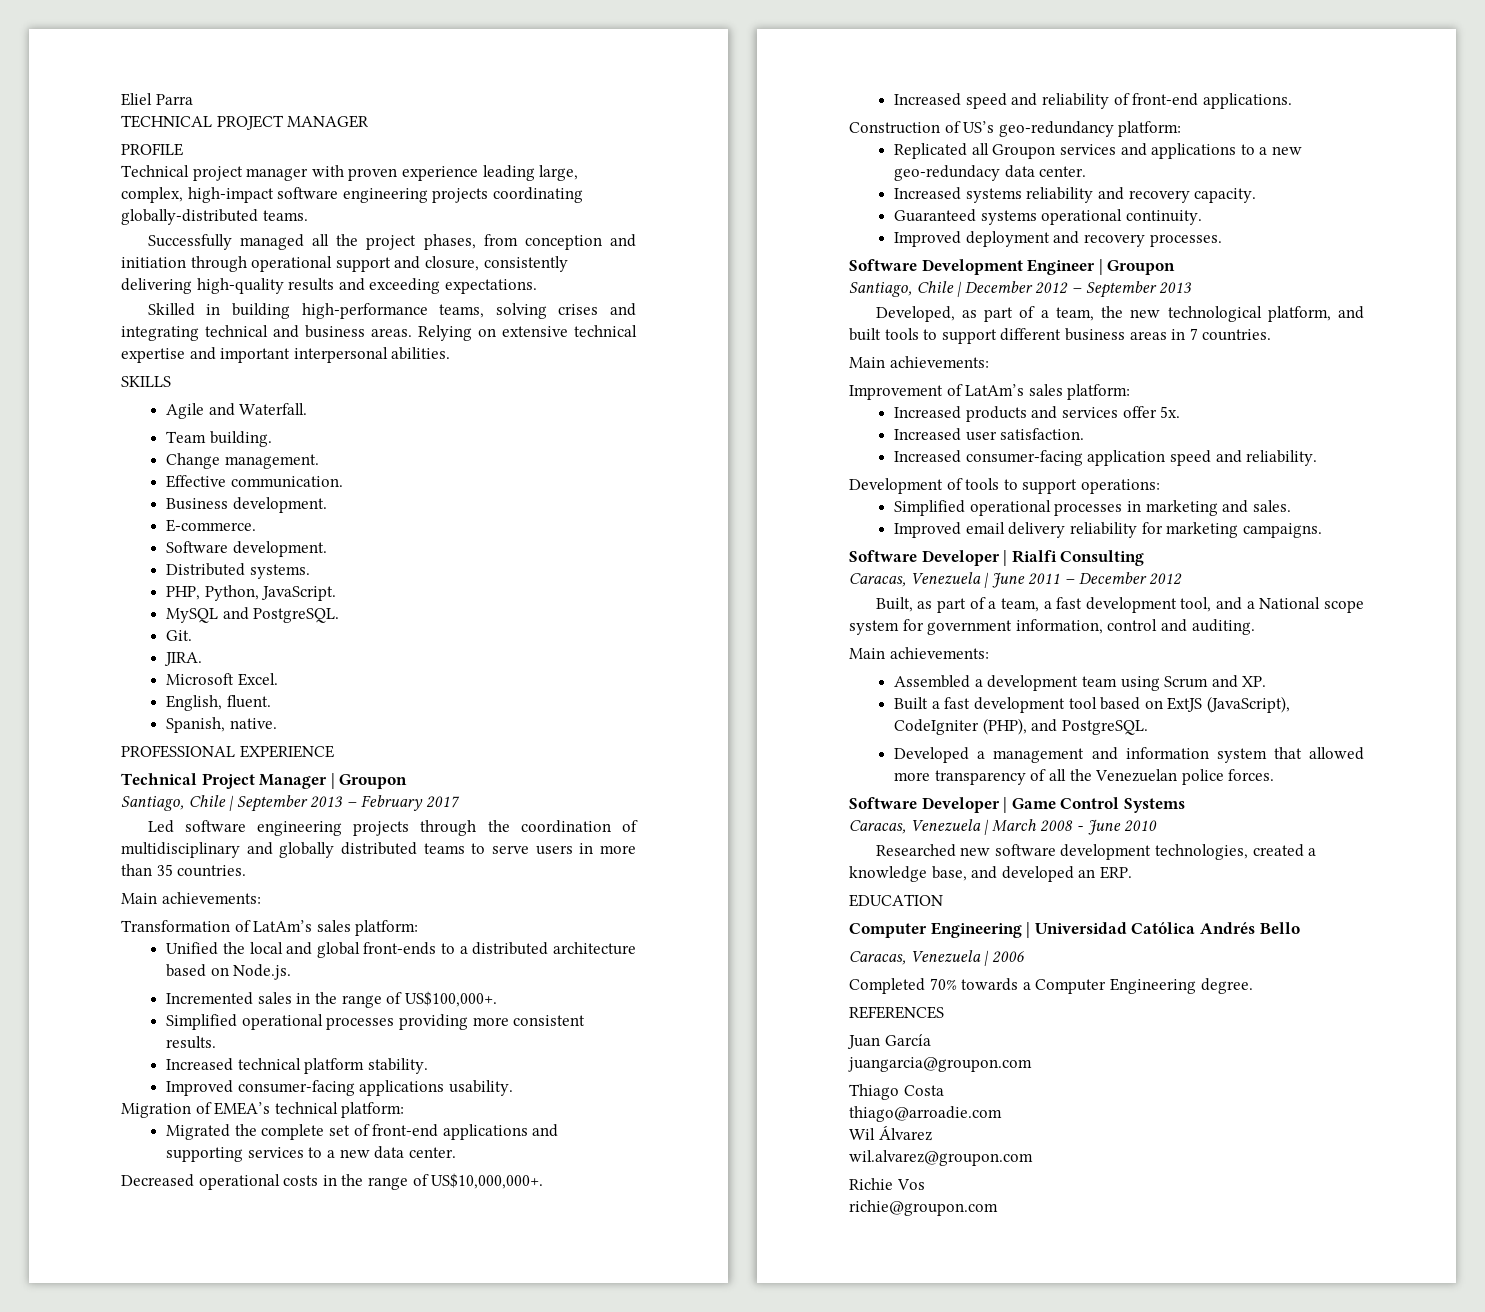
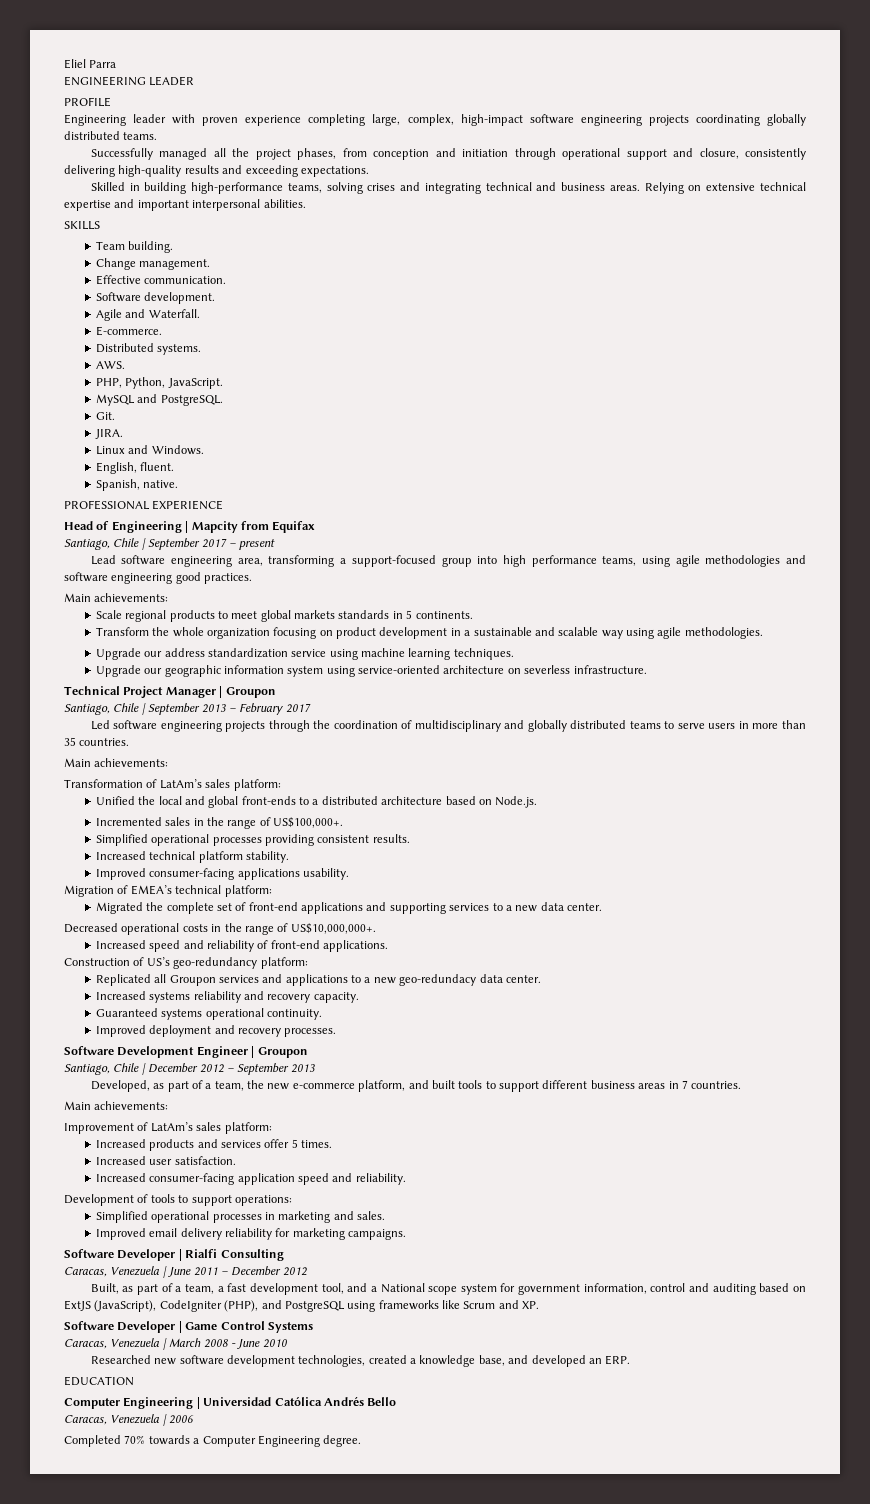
- TECHNICAL PROJECT MANAGER
+ ENGINEERING LEADER
  PROFILE
- Technical project manager with proven experience leading large, complex, high-impact software engineering projects coordinating globally-distributed teams.
+ Engineering leader with proven experience completing large, complex, high-impact software engineering projects coordinating globally distributed teams.
- Agile and Waterfall.
- Business development.
+ Software development.
+ Agile and Waterfall.
- Software development.
+ AWS.
- Microsoft Excel.
+ Linux and Windows.
+ Head of Engineering | Mapcity from Equifax
+ Santiago, Chile | September 2017 – present
+ Lead software engineering area, transforming a support-focused group into high performance teams, using agile methodologies and software engineering good practices.
+ Main achievements:
+ Scale regional products to meet global markets standards in 5 continents.
+ Transform the whole organization focusing on product development in a sustainable and scalable way using agile methodologies.
+ Upgrade our address standardization service using machine learning techniques.
+ Upgrade our geographic information system using service-oriented architecture on severless infrastructure.
- Simplified operational processes providing more consistent results.
+ Simplified operational processes providing consistent results.
- Developed, as part of a team, the new technological platform, and built tools to support different business areas in 7 countries.
+ Developed, as part of a team, the new e-commerce platform, and built tools to support different business areas in 7 countries.
- Increased products and services offer 5x.
+ Increased products and services offer 5 times.
- Built, as part of a team, a fast development tool, and a National scope system for government information, control and auditing.
- Main achievements:
- Assembled a development team using Scrum and XP.
- Built a fast development tool based on ExtJS (JavaScript), CodeIgniter (PHP), and PostgreSQL.
- Developed a management and information system that allowed more transparency of all the Venezuelan police forces.
+ Built, as part of a team, a fast development tool, and a National scope system for government information, control and auditing based on ExtJS (JavaScript), CodeIgniter (PHP), and PostgreSQL using frameworks like Scrum and XP.
- REFERENCES
- Juan García
- juangarcia@groupon.com
- Thiago Costa
- thiago@arroadie.com
- Wil Álvarez
- wil.alvarez@groupon.com
- Richie Vos
- richie@groupon.com

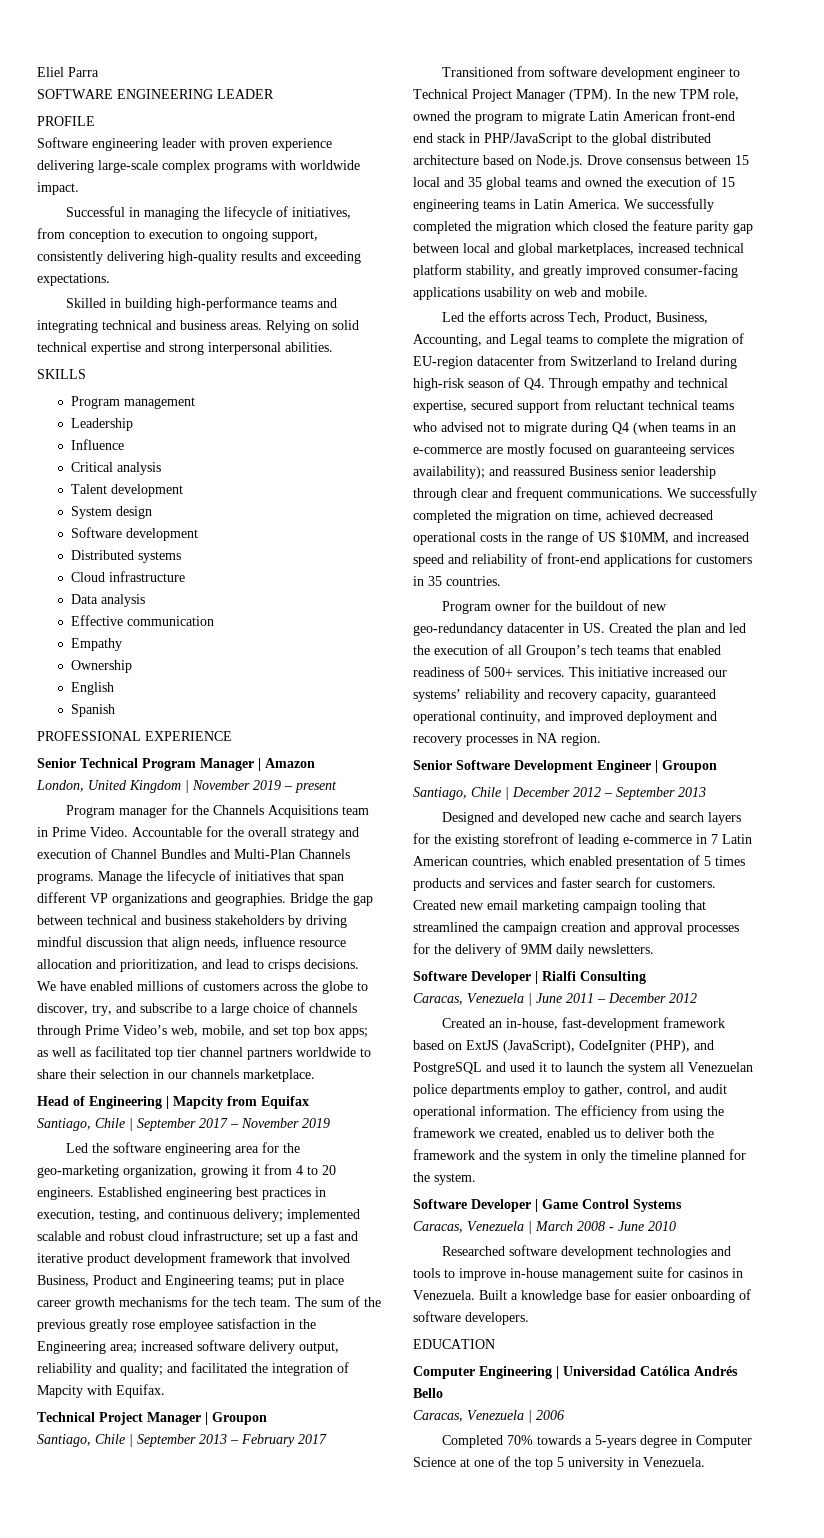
- ENGINEERING LEADER
+ SOFTWARE ENGINEERING LEADER
- Engineering leader with proven experience completing large, complex, high-impact software engineering projects coordinating globally distributed teams.
- Successfully managed all the project phases, from conception and initiation through operational support and closure, consistently delivering high-quality results and exceeding expectations.
+ Software engineering leader with proven experience delivering large-scale complex programs with worldwide impact.
+ Successful in managing the lifecycle of initiatives, from conception to execution to ongoing support, consistently delivering high-quality results and exceeding expectations.
- Skilled in building high-performance teams, solving crises and integrating technical and business areas.
+ Skilled in building high-performance teams and integrating technical and business areas.
- Relying on extensive technical expertise and important interpersonal abilities.
+ Relying on solid technical expertise and strong interpersonal abilities.
- Team building.
- Change management.
- Effective communication.
- Software development.
- Agile and Waterfall.
- E-commerce.
- Distributed systems.
- AWS.
- PHP, Python, JavaScript.
- MySQL and PostgreSQL.
- Git.
- JIRA.
- Linux and Windows.
- English, fluent.
- Spanish, native.
+ Program management
+ Leadership
+ Influence
+ Critical analysis
+ Talent development
+ System design
+ Software development
+ Distributed systems
+ Cloud infrastructure
+ Data analysis
+ Effective communication
+ Empathy
+ Ownership
+ English
+ Spanish
  PROFESSIONAL EXPERIENCE
+ Senior Technical Program Manager | Amazon
+ London, United Kingdom | November 2019 – present
+ Program manager for the Channels Acquisitions team in Prime Video. Accountable for the overall strategy and execution of Channel Bundles and Multi-Plan Channels programs. Manage the lifecycle of initiatives that span different VP organizations and geographies. Bridge the gap between technical and business stakeholders by driving mindful discussion that align needs, influence resource allocation and prioritization, and lead to crisps decisions. We have enabled millions of customers across the globe to discover, try, and subscribe to a large choice of channels through Prime Video’s web, mobile, and set top box apps; as well as facilitated top tier channel partners worldwide to share their selection in our channels marketplace.
- Santiago, Chile | September 2017 – present
- Lead software engineering area, transforming a support-focused group into high performance teams, using agile methodologies and software engineering good practices.
- Main achievements:
- Scale regional products to meet global markets standards in 5 continents.
- Transform the whole organization focusing on product development in a sustainable and scalable way using agile methodologies.
- Upgrade our address standardization service using machine learning techniques.
- Upgrade our geographic information system using service-oriented architecture on severless infrastructure.
+ Santiago, Chile | September 2017 – November 2019
+ Led the software engineering area for the geo-marketing organization, growing it from 4 to 20 engineers. Established engineering best practices in execution, testing, and continuous delivery; implemented scalable and robust cloud infrastructure; set up a fast and iterative product development framework that involved Business, Product and Engineering teams; put in place career growth mechanisms for the tech team. The sum of the previous greatly rose employee satisfaction in the Engineering area; increased software delivery output, reliability and quality; and facilitated the integration of Mapcity with Equifax.
- Led software engineering projects through the coordination of multidisciplinary and globally distributed teams to serve users in more than 35 countries.
- Main achievements:
- Transformation of LatAm’s sales platform:
- Unified the local and global front-ends to a distributed architecture based on Node.js.
- Incremented sales in the range of US$100,000+.
- Simplified operational processes providing consistent results.
- Increased technical platform stability.
- Improved consumer-facing applications usability.
- Migration of EMEA’s technical platform:
- Migrated the complete set of front-end applications and supporting services to a new data center.
- Decreased operational costs in the range of US$10,000,000+.
- Increased speed and reliability of front-end applications.
- Construction of US’s geo-redundancy platform:
- Replicated all Groupon services and applications to a new geo-redundacy data center.
- Increased systems reliability and recovery capacity.
- Guaranteed systems operational continuity.
- Improved deployment and recovery processes.
- Software Development Engineer | Groupon
+ Transitioned from software development engineer to Technical Project Manager (TPM). In the new TPM role, owned the program to migrate Latin American front-end end stack in PHP/JavaScript to the global distributed architecture based on Node.js. Drove consensus between 15 local and 35 global teams and owned the execution of 15 engineering teams in Latin America. We successfully completed the migration which closed the feature parity gap between local and global marketplaces, increased technical platform stability, and greatly improved consumer-facing applications usability on web and mobile.
+ Led the efforts across Tech, Product, Business, Accounting, and Legal teams to complete the migration of EU-region datacenter from Switzerland to Ireland during high-risk season of Q4. Through empathy and technical expertise, secured support from reluctant technical teams who advised not to migrate during Q4 (when teams in an e-commerce are mostly focused on guaranteeing services availability); and reassured Business senior leadership through clear and frequent communications. We successfully completed the migration on time, achieved decreased operational costs in the range of US $10MM, and increased speed and reliability of front-end applications for customers in 35 countries.
+ Program owner for the buildout of new geo-redundancy datacenter in US. Created the plan and led the execution of all Groupon’s tech teams that enabled readiness of 500+ services. This initiative increased our systems’ reliability and recovery capacity, guaranteed operational continuity, and improved deployment and recovery processes in NA region.
+ Senior Software Development Engineer | Groupon
- Developed, as part of a team, the new e-commerce platform, and built tools to support different business areas in 7 countries.
- Main achievements:
- Improvement of LatAm’s sales platform:
- Increased products and services offer 5 times.
- Increased user satisfaction.
- Increased consumer-facing application speed and reliability.
- Development of tools to support operations:
- Simplified operational processes in marketing and sales.
- Improved email delivery reliability for marketing campaigns.
+ Designed and developed new cache and search layers for the existing storefront of leading e-commerce in 7 Latin American countries, which enabled presentation of 5 times products and services and faster search for customers. Created new email marketing campaign tooling that streamlined the campaign creation and approval processes for the delivery of 9MM daily newsletters.
- Built, as part of a team, a fast development tool, and a National scope system for government information, control and auditing based on ExtJS (JavaScript), CodeIgniter (PHP), and PostgreSQL using frameworks like Scrum and XP.
+ Created an in-house, fast-development framework based on ExtJS (JavaScript), CodeIgniter (PHP), and PostgreSQL and used it to launch the system all Venezuelan police departments employ to gather, control, and audit operational information. The efficiency from using the framework we created, enabled us to deliver both the framework and the system in only the timeline planned for the system.
- Researched new software development technologies, created a knowledge base, and developed an ERP.
+ Researched software development technologies and tools to improve in-house management suite for casinos in Venezuela. Built a knowledge base for easier onboarding of software developers.
- Completed 70% towards a Computer Engineering degree.
+ Completed 70% towards a 5-years degree in Computer Science at one of the top 5 university in Venezuela.

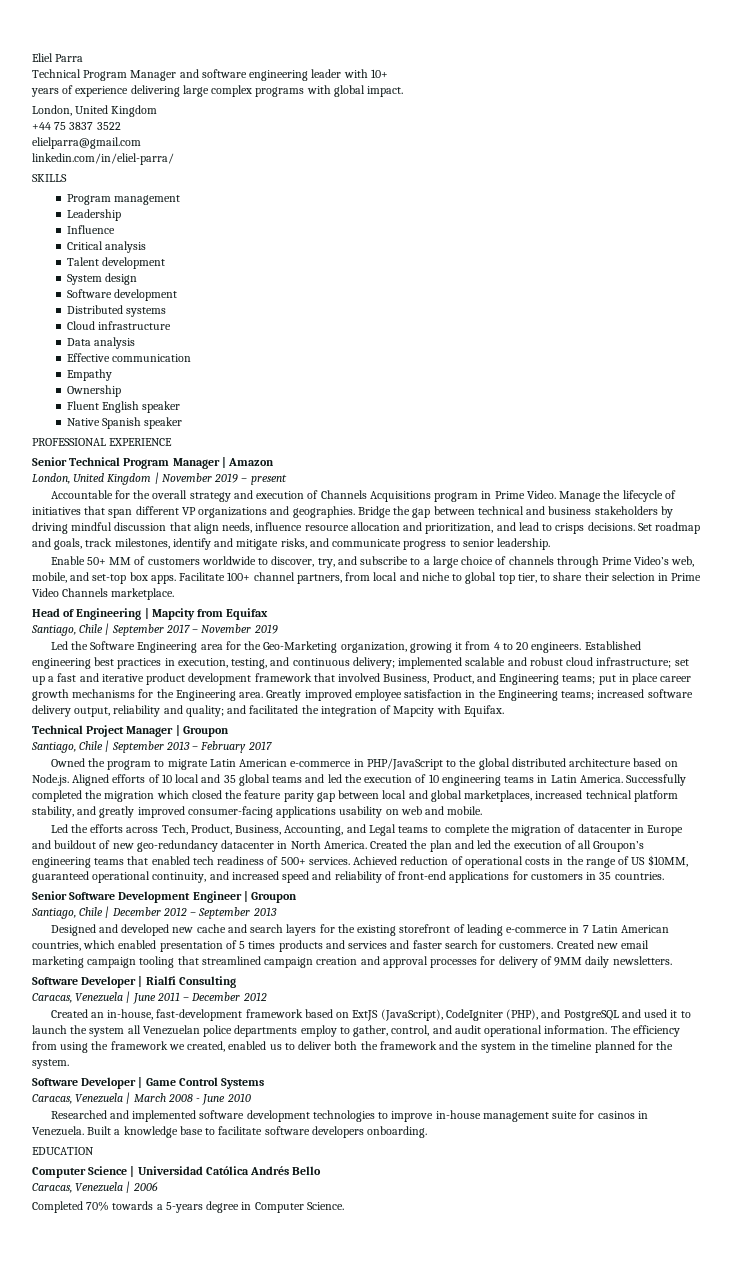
- SOFTWARE ENGINEERING LEADER
- PROFILE
- Software engineering leader with proven experience delivering large-scale complex programs with worldwide impact.
- Successful in managing the lifecycle of initiatives, from conception to execution to ongoing support, consistently delivering high-quality results and exceeding expectations.
- Skilled in building high-performance teams and integrating technical and business areas. Relying on solid technical expertise and strong interpersonal abilities.
+ Technical Program Manager and software engineering leader with 10+
+ years of experience delivering large complex programs with global impact.
+ London, United Kingdom
+ +44 75 3837 3522
+ elielparra@gmail.com
+ linkedin.com/in/eliel-parra/
- English
- Spanish
+ Fluent English speaker
+ Native Spanish speaker
- Program manager for the Channels Acquisitions team in Prime Video. Accountable for the overall strategy and execution of Channel Bundles and Multi-Plan Channels programs.
+ Accountable for the overall strategy and execution of Channels Acquisitions program in Prime Video.
- We have enabled millions of customers across the globe to discover, try, and subscribe to a large choice of channels through Prime Video’s web, mobile, and set top box apps; as well as facilitated top tier channel partners worldwide to share their selection in our channels marketplace.
+ Set roadmap and goals, track milestones, identify and mitigate risks, and communicate progress to senior leadership.
+ Enable 50+ MM of customers worldwide to discover, try, and subscribe to a large choice of channels through Prime Video’s web, mobile, and set-top box apps. Facilitate 100+ channel partners, from local and niche to global top tier, to share their selection in Prime Video Channels marketplace.
- Led the software engineering area for the geo-marketing organization, growing it from 4 to 20 engineers.
+ Led the Software Engineering area for the Geo-Marketing organization, growing it from 4 to 20 engineers.
- Established engineering best practices in execution, testing, and continuous delivery; implemented scalable and robust cloud infrastructure; set up a fast and iterative product development framework that involved Business, Product and Engineering teams; put in place career growth mechanisms for the tech team. The sum of the previous greatly rose employee satisfaction in the Engineering area; increased software delivery output, reliability and quality; and facilitated the integration of Mapcity with Equifax.
+ Established engineering best practices in execution, testing, and continuous delivery; implemented scalable and robust cloud infrastructure; set up a fast and iterative product development framework that involved Business, Product, and Engineering teams; put in place career growth mechanisms for the Engineering area. Greatly improved employee satisfaction in the Engineering teams; increased software delivery output, reliability and quality; and facilitated the integration of Mapcity with Equifax.
- Transitioned from software development engineer to Technical Project Manager (TPM). In the new TPM role, owned the program to migrate Latin American front-end end stack in PHP/JavaScript to the global distributed architecture based on Node.js. Drove consensus between 15 local and 35 global teams and owned the execution of 15 engineering teams in Latin America.
+ Owned the program to migrate Latin American e-commerce in PHP/JavaScript to the global distributed architecture based on Node.js. Aligned efforts of 10 local and 35 global teams and led the execution of 10 engineering teams in Latin America.
- We successfully completed the migration which closed the feature parity gap between local and global marketplaces, increased technical platform stability, and greatly improved consumer-facing applications usability on web and mobile.
+ Successfully completed the migration which closed the feature parity gap between local and global marketplaces, increased technical platform stability, and greatly improved consumer-facing applications usability on web and mobile.
- Led the efforts across Tech, Product, Business, Accounting, and Legal teams to complete the migration of EU-region datacenter from Switzerland to Ireland during high-risk season of Q4. Through empathy and technical expertise, secured support from reluctant technical teams who advised not to migrate during Q4 (when teams in an e-commerce are mostly focused on guaranteeing services availability); and reassured Business senior leadership through clear and frequent communications. We successfully completed the migration on time, achieved decreased operational costs in the range of US $10MM, and increased speed and reliability of front-end applications for customers in 35 countries.
+ Led the efforts across Tech, Product, Business, Accounting, and Legal teams to complete the migration of datacenter in Europe and buildout of new geo-redundancy datacenter in North America. Created the plan and led the execution of all Groupon’s engineering teams that enabled tech readiness of 500+ services. Achieved reduction of operational costs in the range of US $10MM, guaranteed operational continuity, and increased speed and reliability of front-end applications for customers in 35 countries.
- Program owner for the buildout of new geo-redundancy datacenter in US. Created the plan and led the execution of all Groupon’s tech teams that enabled readiness of 500+ services. This initiative increased our systems’ reliability and recovery capacity, guaranteed operational continuity, and improved deployment and recovery processes in NA region.
- Created new email marketing campaign tooling that streamlined the campaign creation and approval processes for the delivery of 9MM daily newsletters.
+ Created new email marketing campaign tooling that streamlined campaign creation and approval processes for delivery of 9MM daily newsletters.
- The efficiency from using the framework we created, enabled us to deliver both the framework and the system in only the timeline planned for the system.
+ The efficiency from using the framework we created, enabled us to deliver both the framework and the system in the timeline planned for the system.
- Researched software development technologies and tools to improve in-house management suite for casinos in Venezuela.
+ Researched and implemented software development technologies to improve in-house management suite for casinos in Venezuela.
- Built a knowledge base for easier onboarding of software developers.
+ Built a knowledge base to facilitate software developers onboarding.
- Computer Engineering | Universidad Católica Andrés Bello
+ Computer Science | Universidad Católica Andrés Bello
- Completed 70% towards a 5-years degree in Computer Science at one of the top 5 university in Venezuela.
+ Completed 70% towards a 5-years degree in Computer Science.

